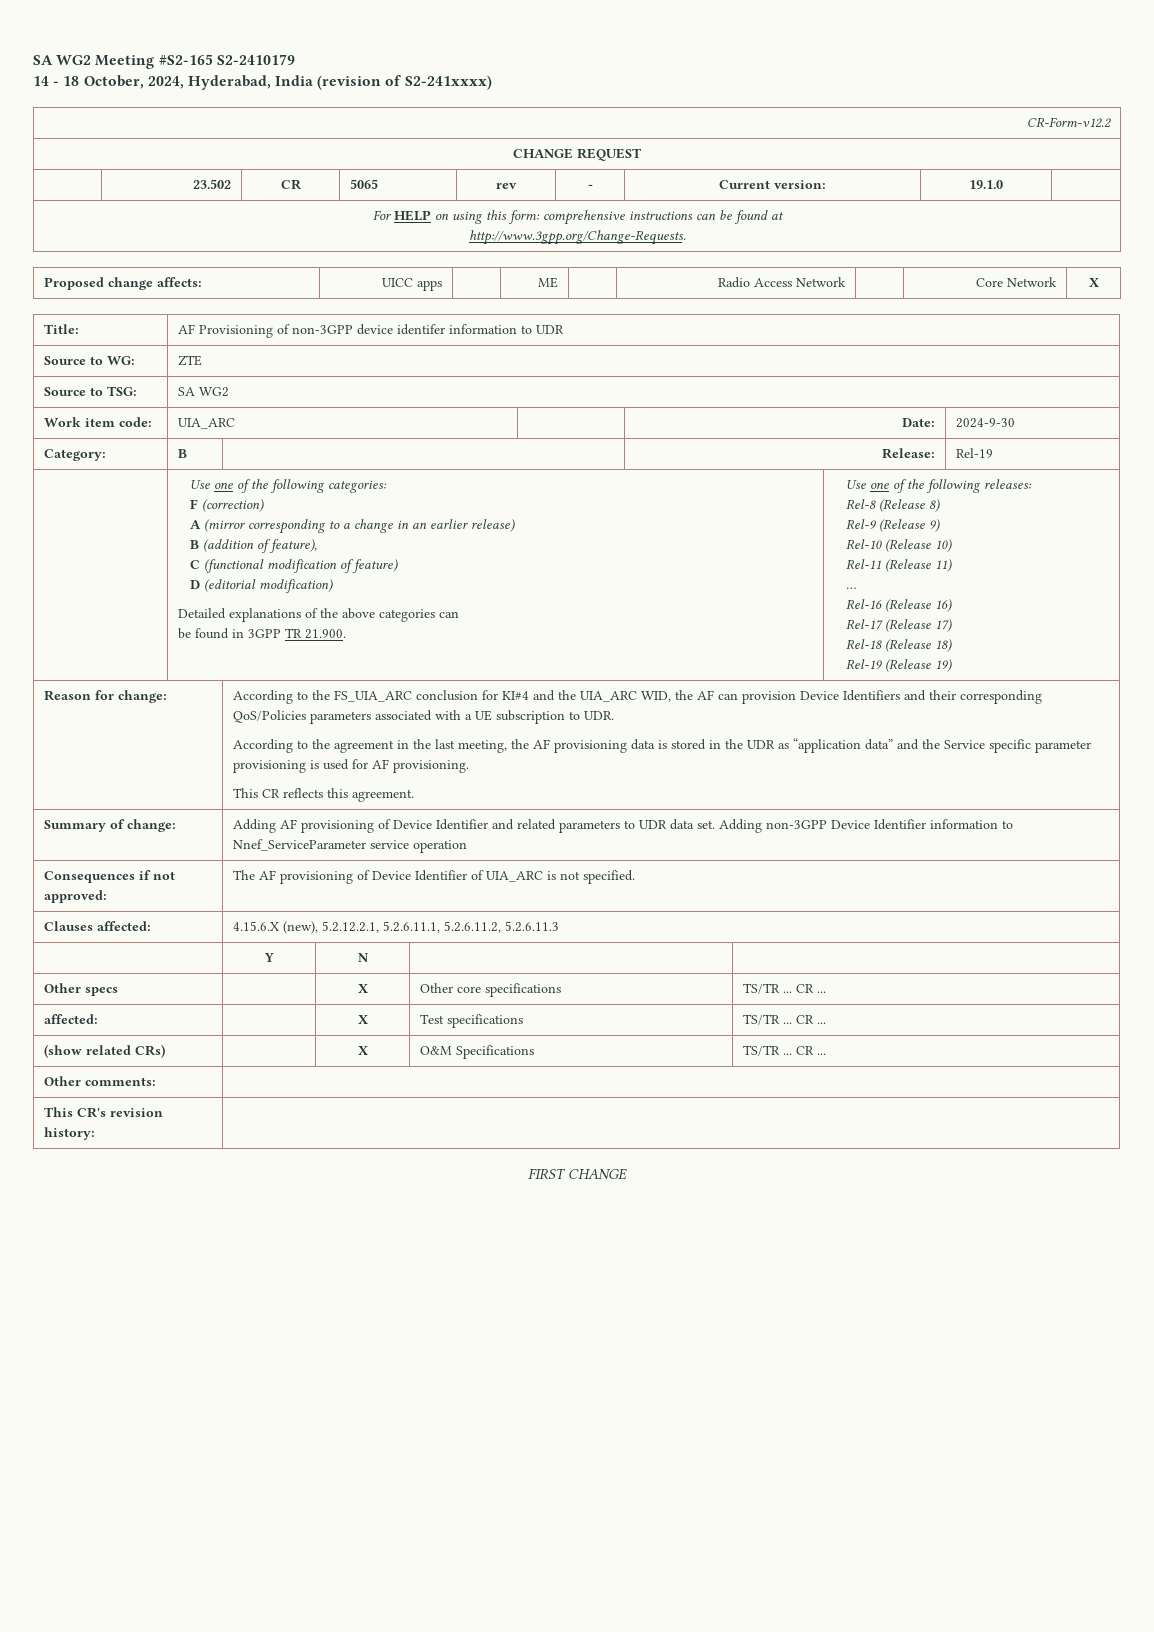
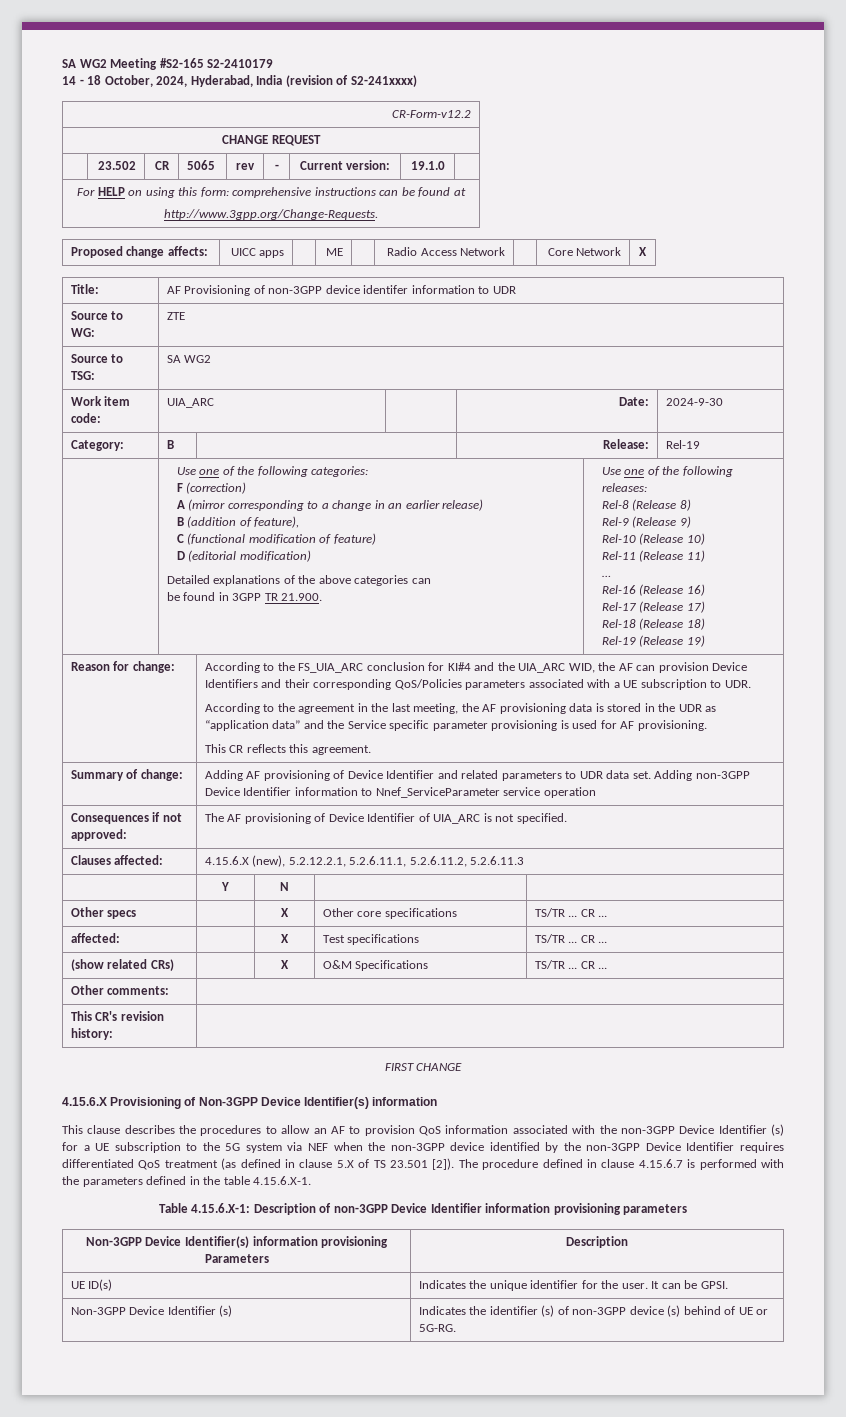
+ 4.15.6.X Provisioning of Non-3GPP Device Identifier(s) information
+ This clause describes the procedures to allow an AF to provision QoS information associated with the non-3GPP Device Identifier (s) for a UE subscription to the 5G system via NEF when the non-3GPP device identified by the non-3GPP Device Identifier requires differentiated QoS treatment (as defined in clause 5.X of TS 23.501 [2]). The procedure defined in clause 4.15.6.7 is performed with the parameters defined in the table 4.15.6.X-1.
+ Table 4.15.6.X-1: Description of non-3GPP Device Identifier information provisioning parameters
+ Non-3GPP Device Identifier(s) information provisioning Parameters | Description
+ UE ID(s) | Indicates the unique identifier for the user. It can be GPSI.
+ Non-3GPP Device Identifier (s) | Indicates the identifier (s) of non-3GPP device (s) behind of UE or 5G-RG.

